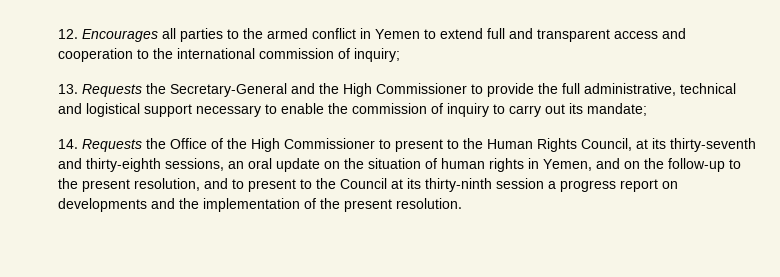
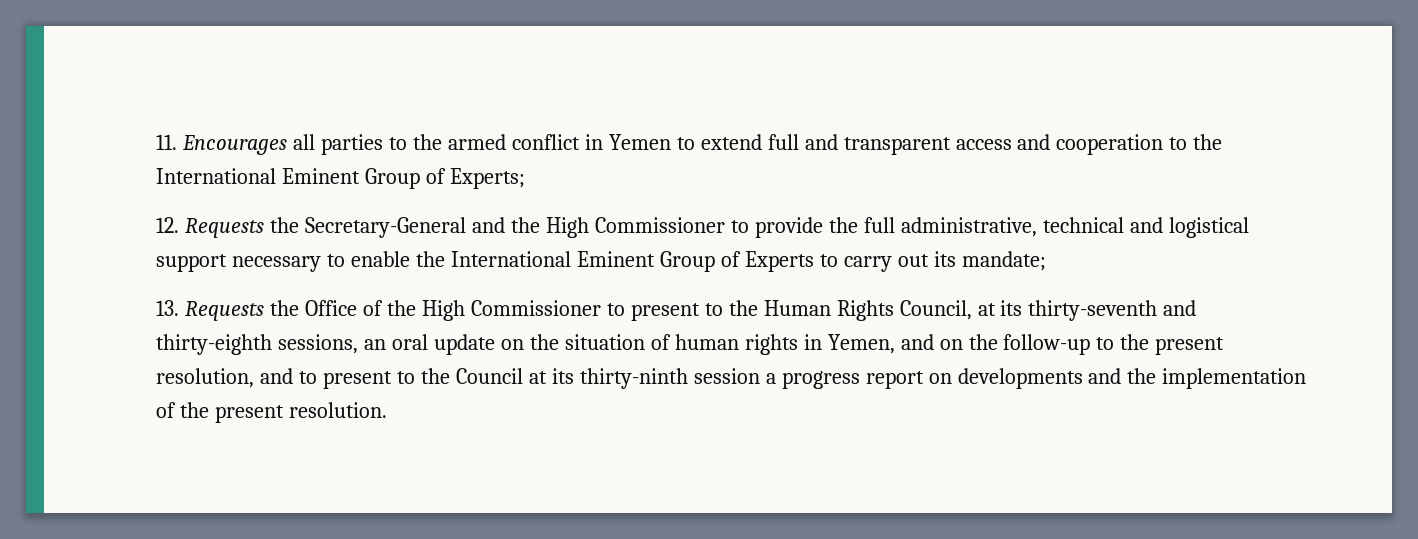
- 12. Encourages all parties to the armed conflict in Yemen to extend full and transparent access and cooperation to the international commission of inquiry;
- 13. Requests the Secretary-General and the High Commissioner to provide the full administrative, technical and logistical support necessary to enable the commission of inquiry to carry out its mandate;
+ 11. Encourages all parties to the armed conflict in Yemen to extend full and transparent access and cooperation to the International Eminent Group of Experts;
+ 12. Requests the Secretary-General and the High Commissioner to provide the full administrative, technical and logistical support necessary to enable the International Eminent Group of Experts to carry out its mandate;
- 14. Requests the Office of the High Commissioner to present to the Human Rights Council, at its thirty-seventh and thirty-eighth sessions, an oral update on the situation of human rights in Yemen, and on the follow-up to the present resolution, and to present to the Council at its thirty-ninth session a progress report on developments and the implementation of the present resolution.
+ 13. Requests the Office of the High Commissioner to present to the Human Rights Council, at its thirty-seventh and thirty-eighth sessions, an oral update on the situation of human rights in Yemen, and on the follow-up to the present resolution, and to present to the Council at its thirty-ninth session a progress report on developments and the implementation of the present resolution.

